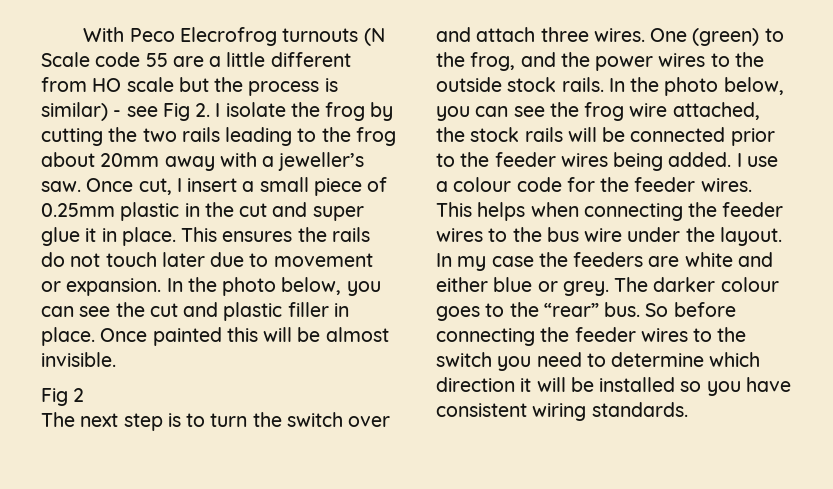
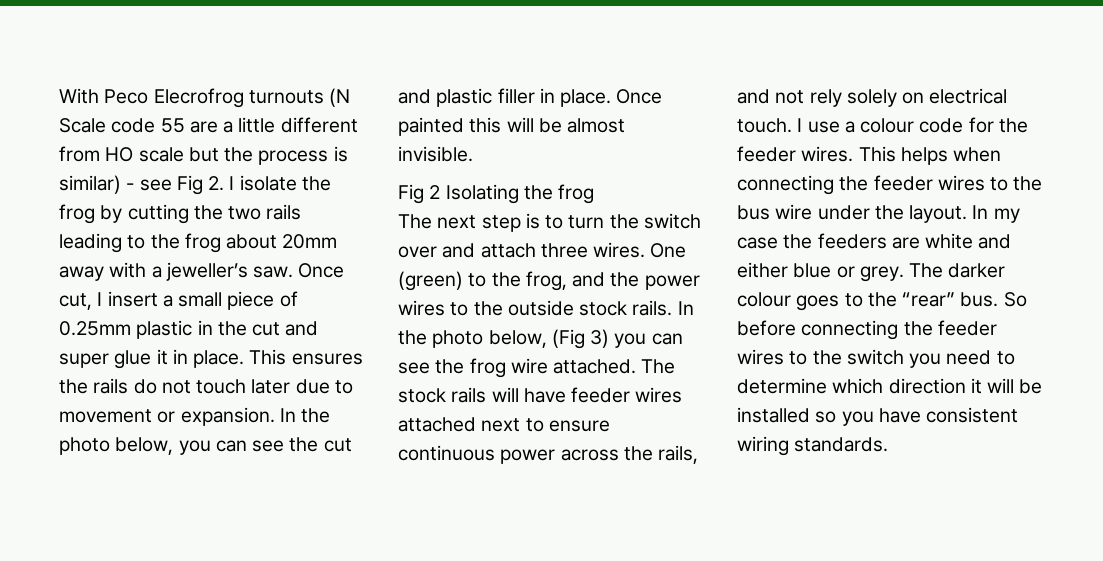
- Fig 2
+ Fig 2 Isolating the frog
- In the photo below, you can see the frog wire attached, the stock rails will be connected prior to the feeder wires being added.
+ In the photo below, (Fig 3) you can see the frog wire attached. The stock rails will have feeder wires attached next to ensure continuous power across the rails, and not rely solely on electrical touch.

